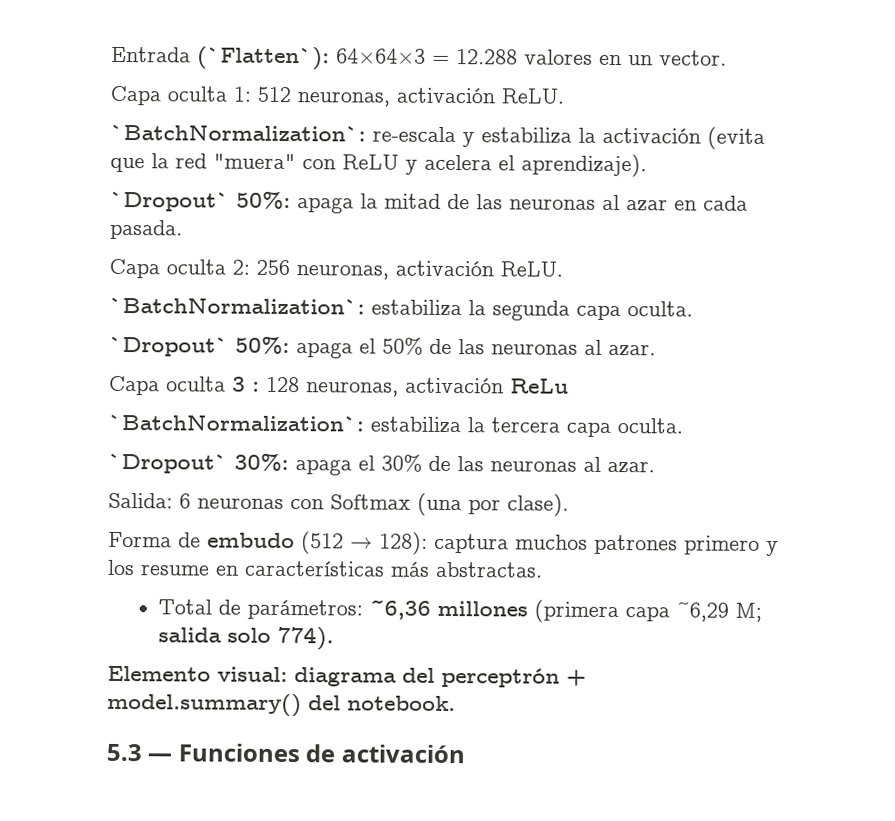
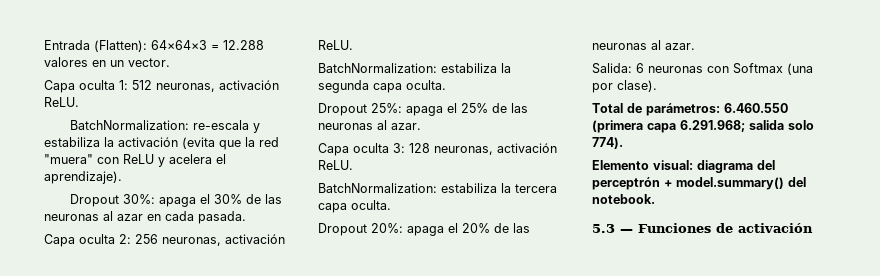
- Entrada (`Flatten`): 64×64×3 = 12.288 valores en un vector.
+ Entrada (Flatten): 64×64×3 = 12.288 valores en un vector.
- `BatchNormalization`: re-escala y estabiliza la activación (evita que la red "muera" con ReLU y acelera el aprendizaje).
+ BatchNormalization: re-escala y estabiliza la activación (evita que la red "muera" con ReLU y acelera el aprendizaje).
- `Dropout` 50%: apaga la mitad de las neuronas al azar en cada pasada.
+ Dropout 30%: apaga el 30% de las neuronas al azar en cada pasada.
- `BatchNormalization`: estabiliza la segunda capa oculta.
+ BatchNormalization: estabiliza la segunda capa oculta.
- `Dropout` 50%: apaga el 50% de las neuronas al azar.
+ Dropout 25%: apaga el 25% de las neuronas al azar.
- Capa oculta 3 : 128 neuronas, activación ReLu
- `BatchNormalization`: estabiliza la tercera capa oculta.
+ Capa oculta 3: 128 neuronas, activación ReLU.
+ BatchNormalization: estabiliza la tercera capa oculta.
- `Dropout` 30%: apaga el 30% de las neuronas al azar.
+ Dropout 20%: apaga el 20% de las neuronas al azar.
- Forma de embudo (512 → 128): captura muchos patrones primero y los resume en características más abstractas.
- Total de parámetros: ~6,36 millones (primera capa ~6,29 M; salida solo 774).
+ Total de parámetros: 6.460.550 (primera capa 6.291.968; salida solo 774).

